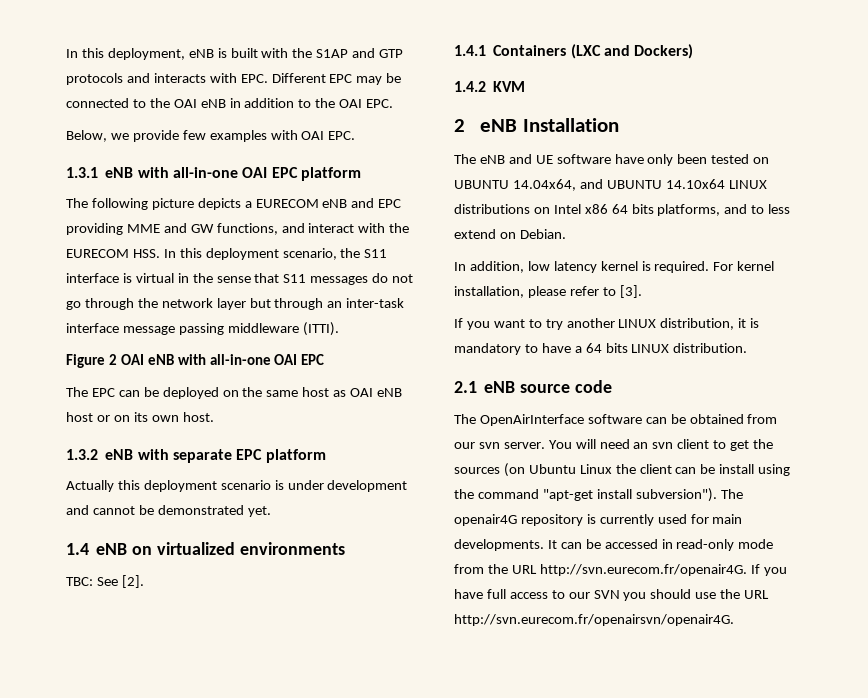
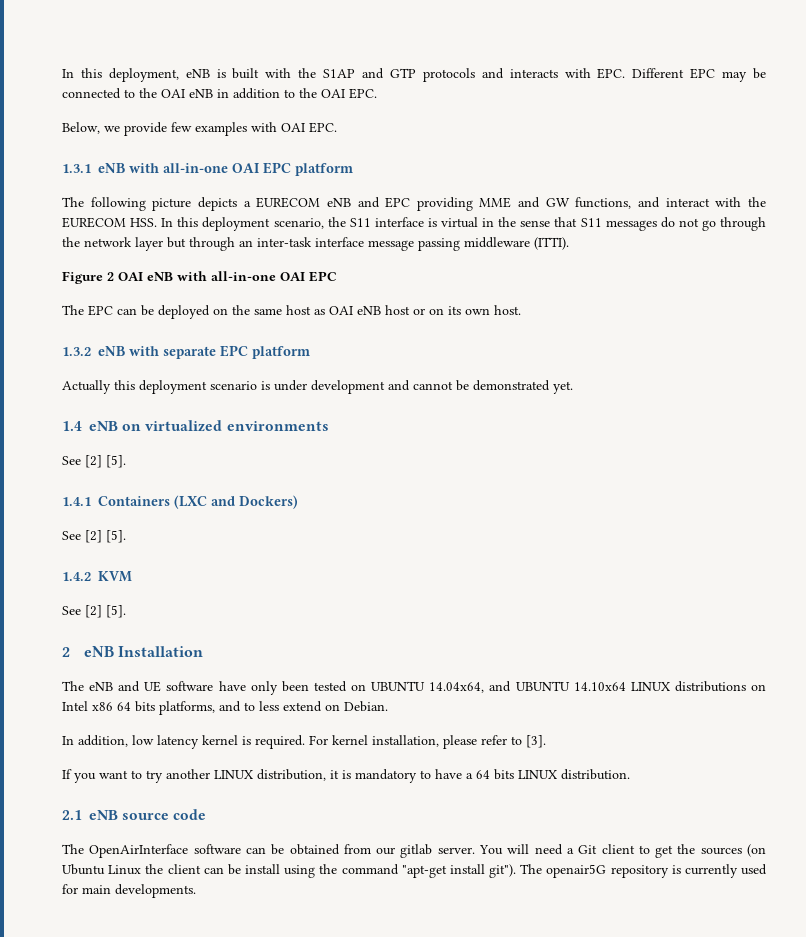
  1.4 eNB on virtualized environments
- TBC: See [2].
+ See [2] [5].
  1.4.1 Containers (LXC and Dockers)
+ See [2] [5].
  1.4.2 KVM
+ See [2] [5].
- The OpenAirInterface software can be obtained from our svn server.
+ The OpenAirInterface software can be obtained from our gitlab server.
- You will need an svn client to get the sources (on Ubuntu Linux the client can be install using the command "apt-get install subversion"). The openair4G repository is currently used for main developments. It can be accessed in read-only mode from the URL http://svn.eurecom.fr/openair4G. If you have full access to our SVN you should use the URL http://svn.eurecom.fr/openairsvn/openair4G.
+ You will need a Git client to get the sources (on Ubuntu Linux the client can be install using the command "apt-get install git"). The openair5G repository is currently used for main developments.

